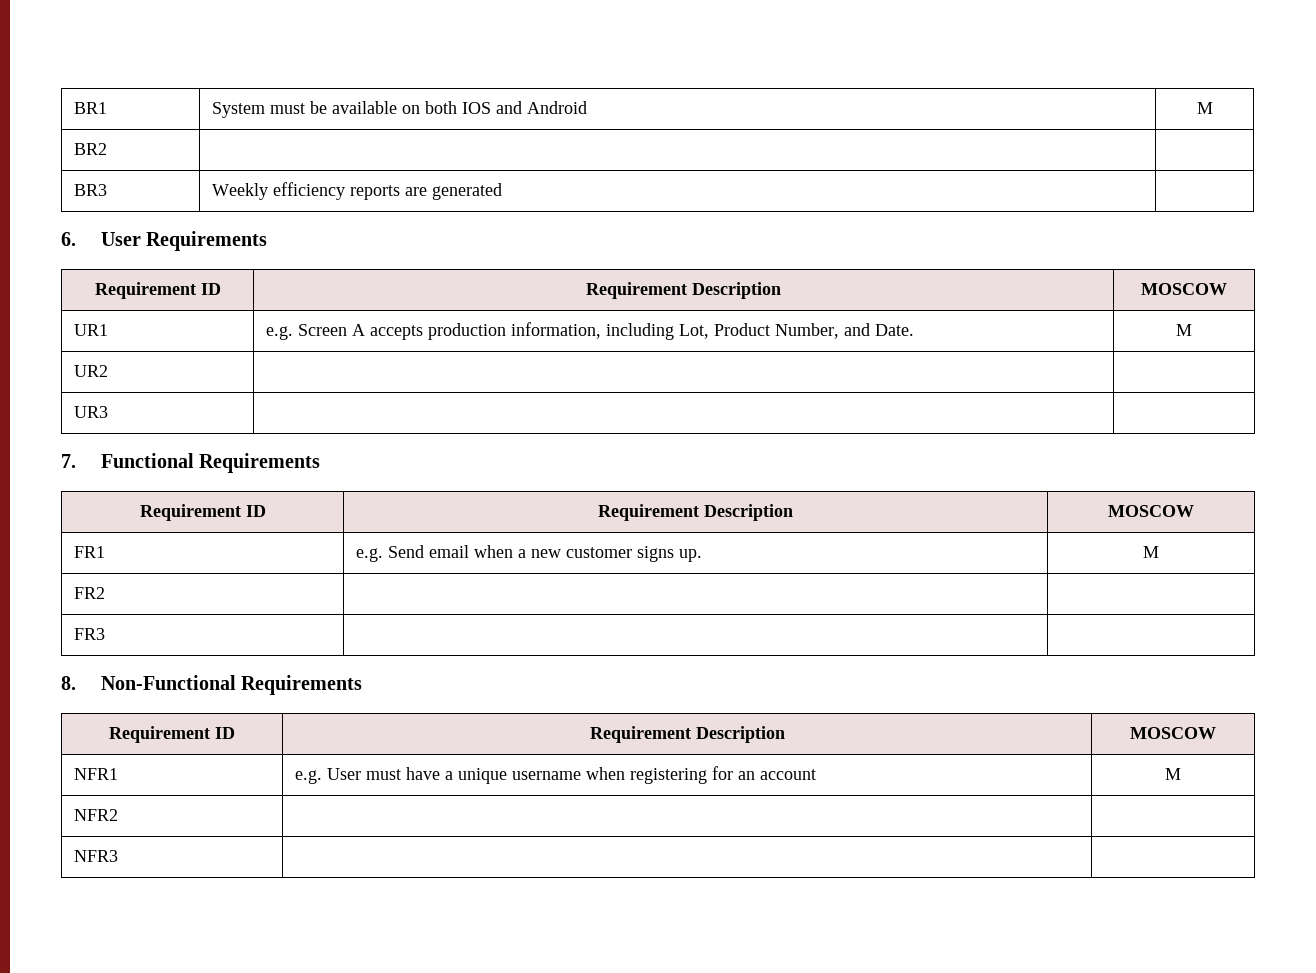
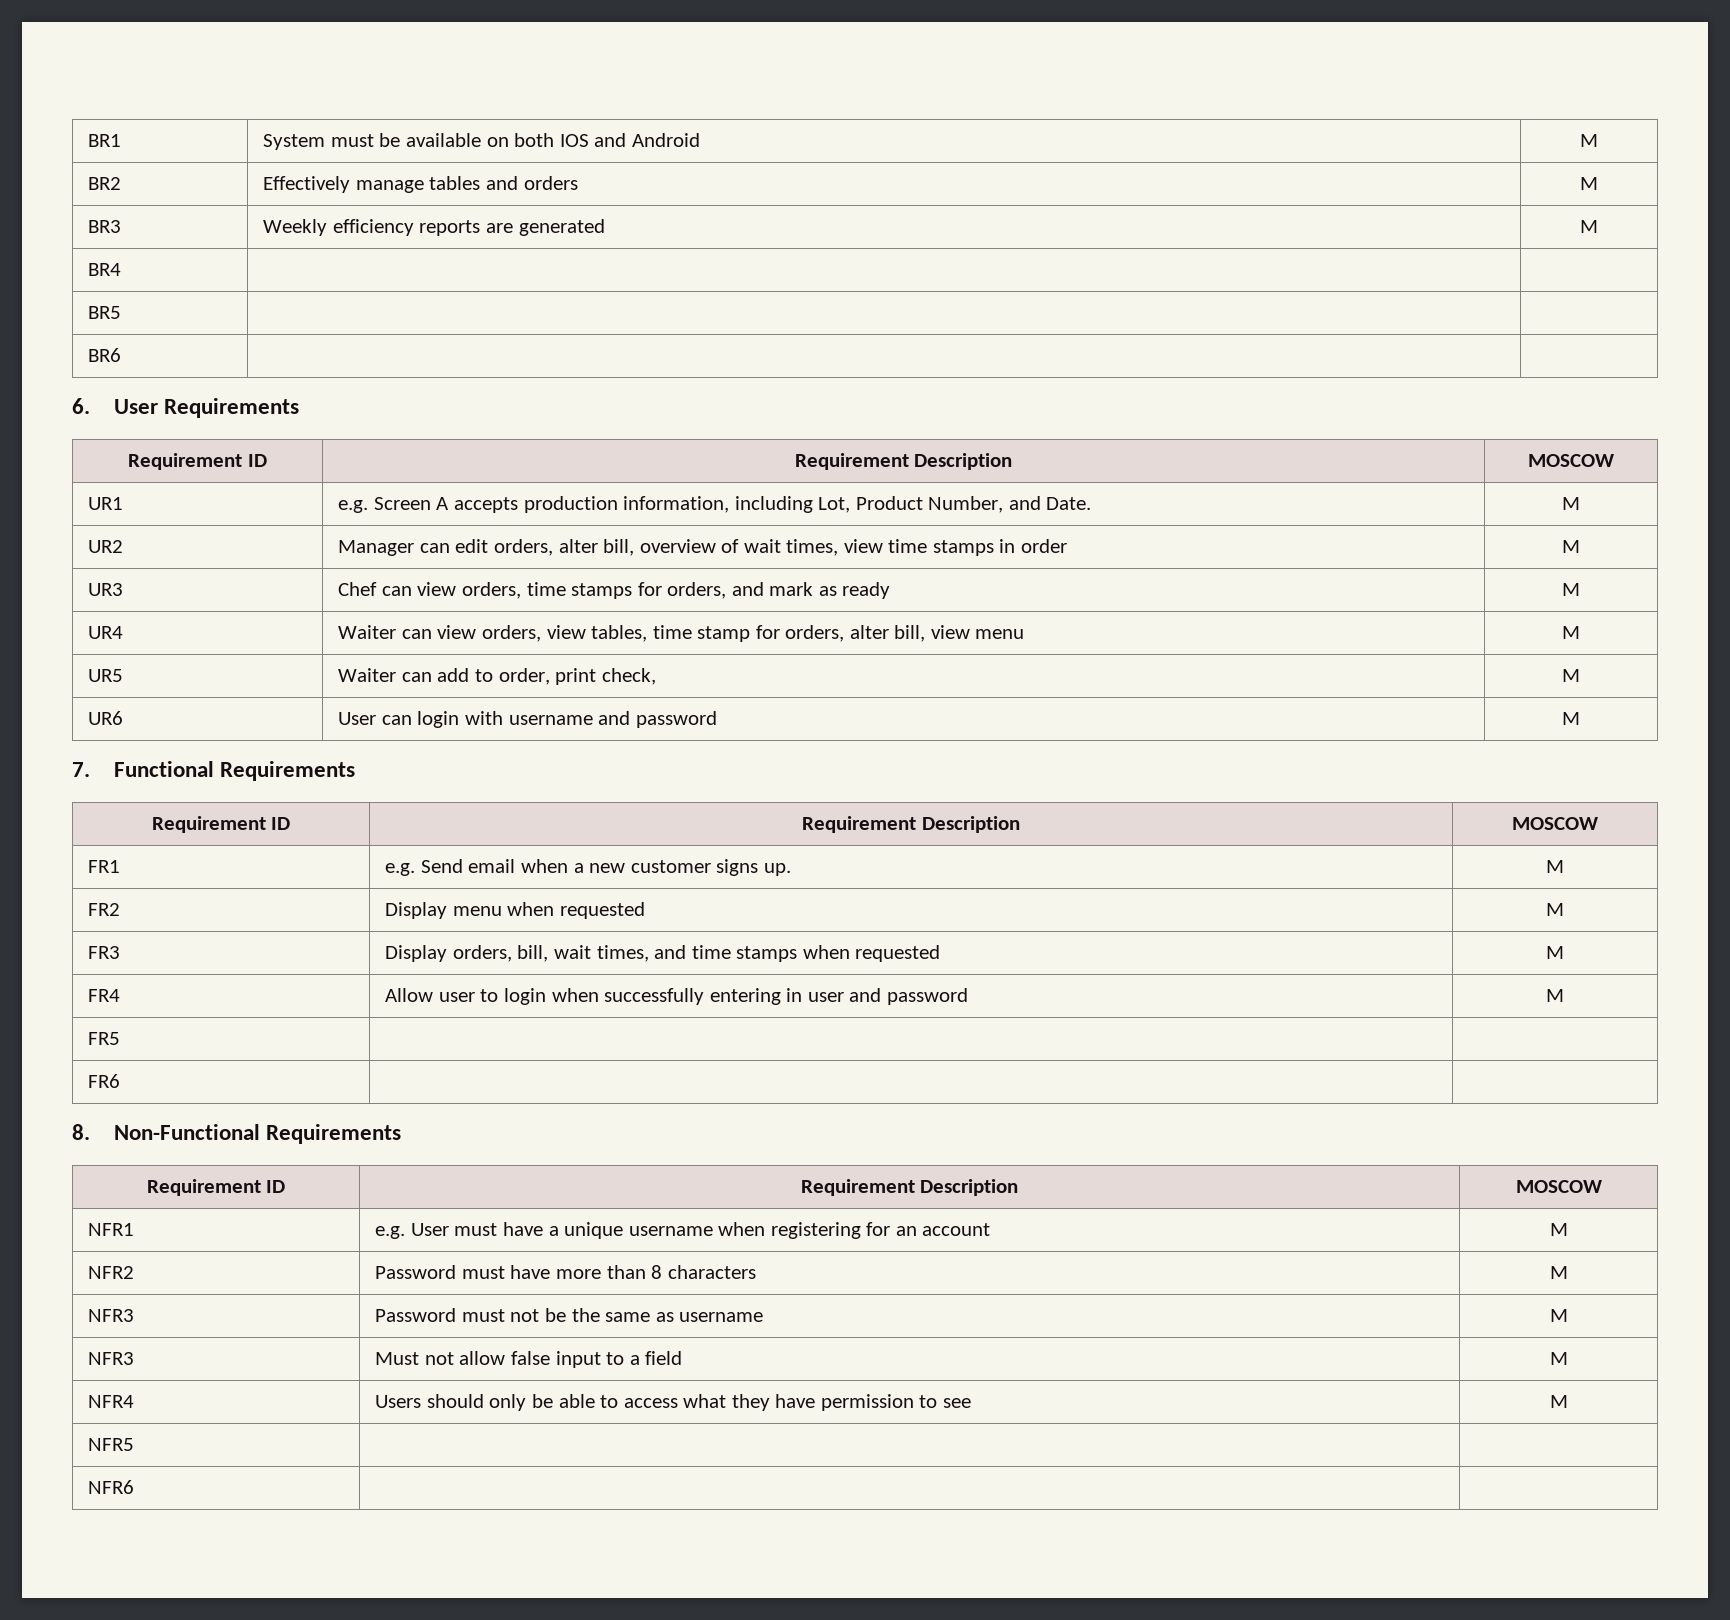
- BR2 | |
+ BR2 | Effectively manage tables and orders | M
- BR3 | Weekly efficiency reports are generated |
+ BR3 | Weekly efficiency reports are generated | M
+ BR4 | |
+ BR5 | |
+ BR6 | |
- UR2 | |
- UR3 | |
+ UR2 | Manager can edit orders, alter bill, overview of wait times, view time stamps in order | M
+ UR3 | Chef can view orders, time stamps for orders, and mark as ready | M
+ UR4 | Waiter can view orders, view tables, time stamp for orders, alter bill, view menu | M
+ UR5 | Waiter can add to order, print check, | M
+ UR6 | User can login with username and password | M
- FR2 | |
- FR3 | |
+ FR2 | Display menu when requested | M
+ FR3 | Display orders, bill, wait times, and time stamps when requested | M
+ FR4 | Allow user to login when successfully entering in user and password | M
+ FR5 | |
+ FR6 | |
- NFR2 | |
- NFR3 | |
+ NFR2 | Password must have more than 8 characters | M
+ NFR3 | Password must not be the same as username | M
+ NFR3 | Must not allow false input to a field | M
+ NFR4 | Users should only be able to access what they have permission to see | M
+ NFR5 | |
+ NFR6 | |

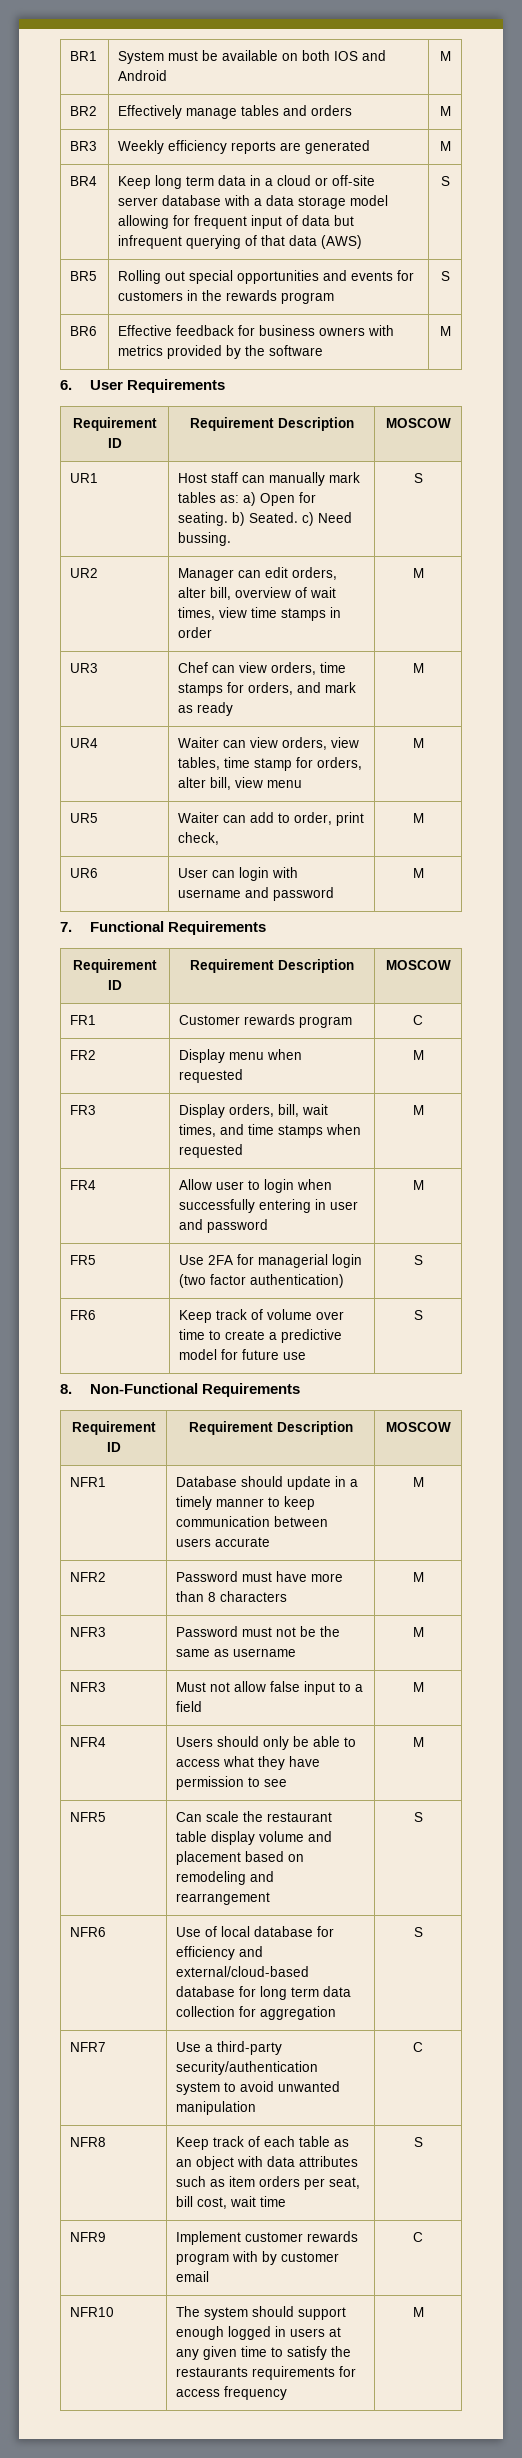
- BR4 | |
- BR5 | |
- BR6 | |
+ BR4 | Keep long term data in a cloud or off-site server database with a data storage model allowing for frequent input of data but infrequent querying of that data (AWS) | S
+ BR5 | Rolling out special opportunities and events for customers in the rewards program | S
+ BR6 | Effective feedback for business owners with metrics provided by the software | M
- UR1 | e.g. Screen A accepts production information, including Lot, Product Number, and Date. | M
+ UR1 | Host staff can manually mark tables as: a) Open for seating. b) Seated. c) Need bussing. | S
- FR1 | e.g. Send email when a new customer signs up. | M
+ FR1 | Customer rewards program | C
- FR5 | |
- FR6 | |
+ FR5 | Use 2FA for managerial login (two factor authentication) | S
+ FR6 | Keep track of volume over time to create a predictive model for future use | S
- NFR1 | e.g. User must have a unique username when registering for an account | M
+ NFR1 | Database should update in a timely manner to keep communication between users accurate | M
- NFR5 | |
- NFR6 | |
+ NFR5 | Can scale the restaurant table display volume and placement based on remodeling and rearrangement | S
+ NFR6 | Use of local database for efficiency and external/cloud-based database for long term data collection for aggregation | S
+ NFR7 | Use a third-party security/authentication system to avoid unwanted manipulation | C
+ NFR8 | Keep track of each table as an object with data attributes such as item orders per seat, bill cost, wait time | S
+ NFR9 | Implement customer rewards program with by customer email | C
+ NFR10 | The system should support enough logged in users at any given time to satisfy the restaurants requirements for access frequency | M

